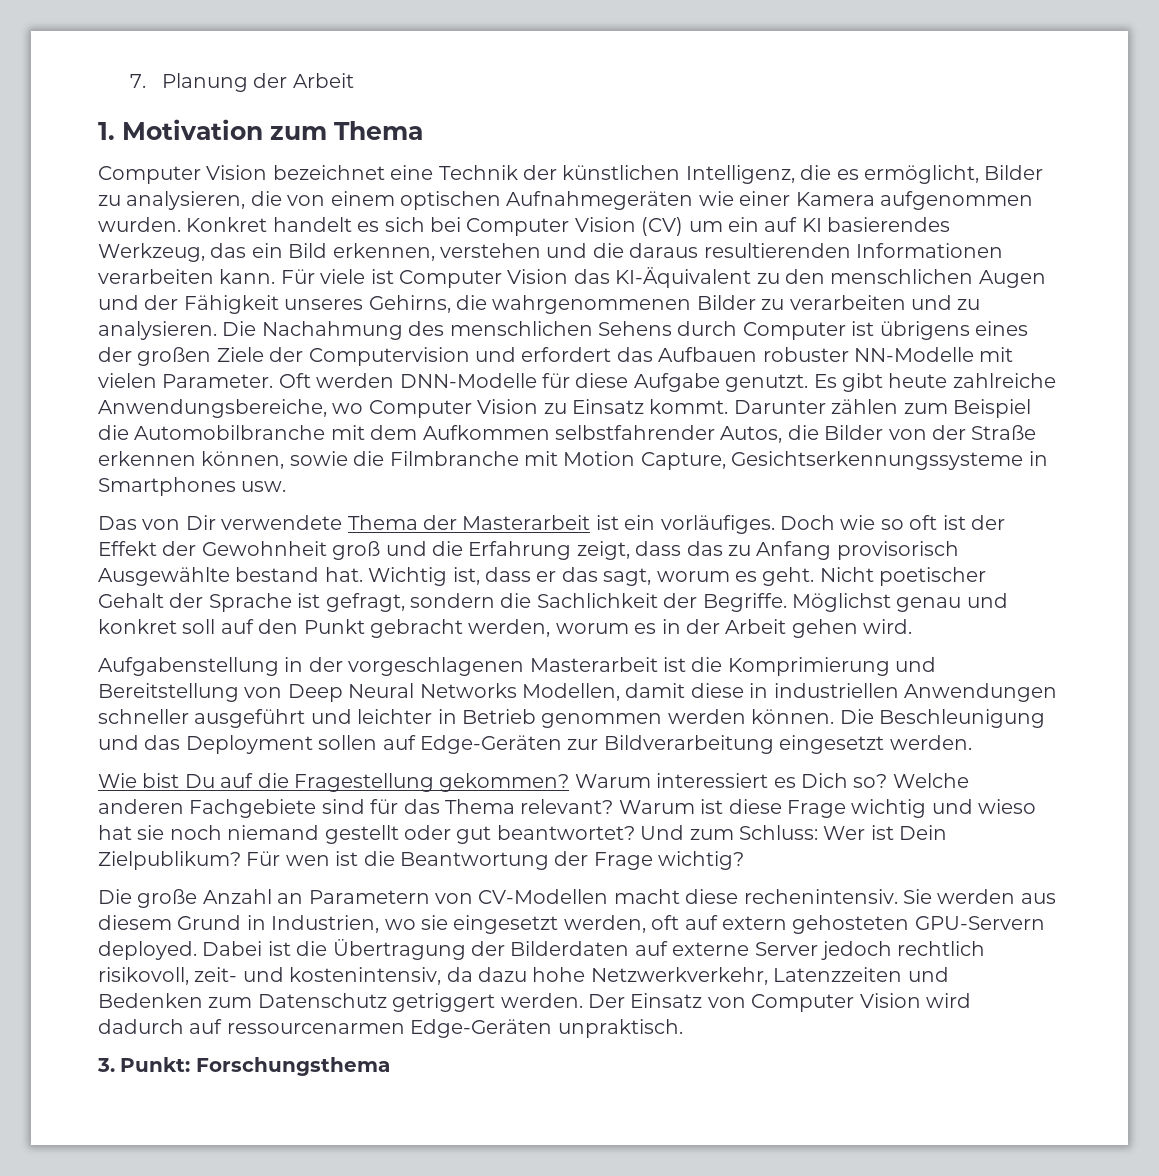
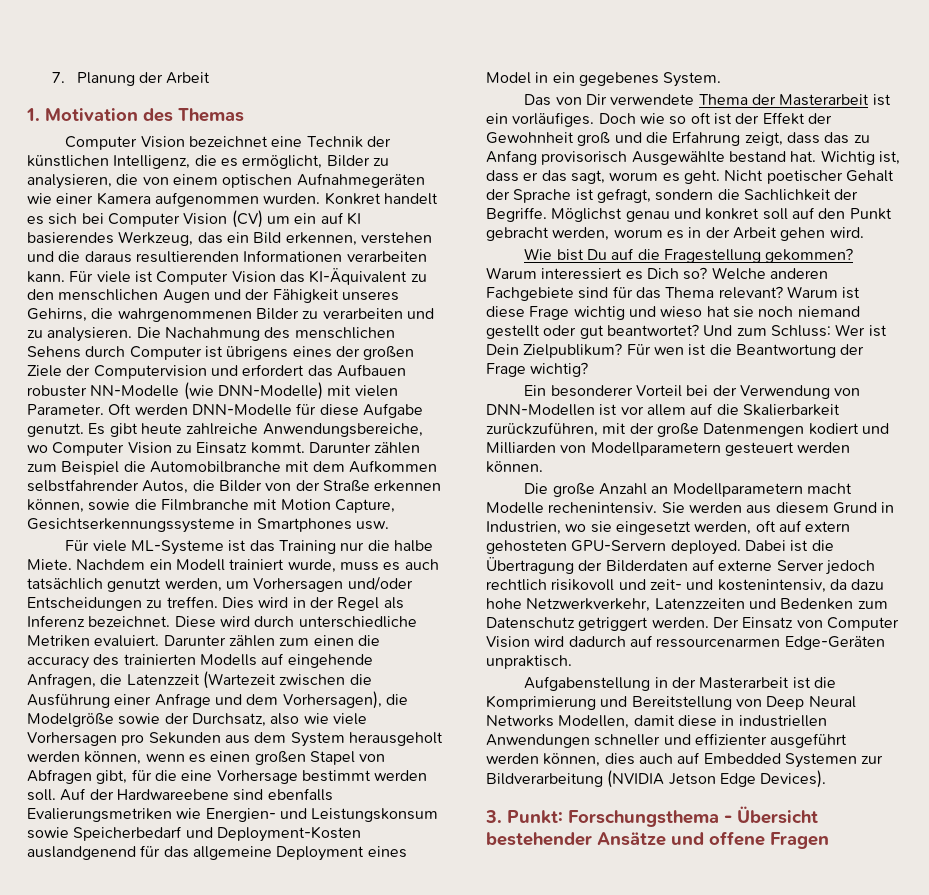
- 1. Motivation zum Thema
+ 1. Motivation des Themas
- Die Nachahmung des menschlichen Sehens durch Computer ist übrigens eines der großen Ziele der Computervision und erfordert das Aufbauen robuster NN-Modelle mit vielen Parameter.
+ Die Nachahmung des menschlichen Sehens durch Computer ist übrigens eines der großen Ziele der Computervision und erfordert das Aufbauen robuster NN-Modelle (wie DNN-Modelle) mit vielen Parameter.
+ Für viele ML-Systeme ist das Training nur die halbe Miete. Nachdem ein Modell trainiert wurde, muss es auch tatsächlich genutzt werden, um Vorhersagen und/oder Entscheidungen zu treffen. Dies wird in der Regel als Inferenz bezeichnet. Diese wird durch unterschiedliche Metriken evaluiert. Darunter zählen zum einen die accuracy des trainierten Modells auf eingehende Anfragen, die Latenzzeit (Wartezeit zwischen die Ausführung einer Anfrage und dem Vorhersagen), die Modelgröße sowie der Durchsatz, also wie viele Vorhersagen pro Sekunden aus dem System herausgeholt werden können, wenn es einen großen Stapel von Abfragen gibt, für die eine Vorhersage bestimmt werden soll. Auf der Hardwareebene sind ebenfalls Evalierungsmetriken wie Energien- und Leistungskonsum sowie Speicherbedarf und Deployment-Kosten auslandgenend für das allgemeine Deployment eines Model in ein gegebenes System.
- Aufgabenstellung in der vorgeschlagenen Masterarbeit ist die Komprimierung und Bereitstellung von Deep Neural Networks Modellen, damit diese in industriellen Anwendungen schneller ausgeführt und leichter in Betrieb genommen werden können. Die Beschleunigung und das Deployment sollen auf Edge-Geräten zur Bildverarbeitung eingesetzt werden.
+ Ein besonderer Vorteil bei der Verwendung von DNN-Modellen ist vor allem auf die Skalierbarkeit zurückzuführen, mit der große Datenmengen kodiert und Milliarden von Modellparametern gesteuert werden können.
- Die große Anzahl an Parametern von CV-Modellen macht diese rechenintensiv.
+ Die große Anzahl an Modellparametern macht Modelle rechenintensiv.
- Dabei ist die Übertragung der Bilderdaten auf externe Server jedoch rechtlich risikovoll, zeit- und kostenintensiv, da dazu hohe Netzwerkverkehr, Latenzzeiten und Bedenken zum Datenschutz getriggert werden.
+ Dabei ist die Übertragung der Bilderdaten auf externe Server jedoch rechtlich risikovoll und zeit- und kostenintensiv, da dazu hohe Netzwerkverkehr, Latenzzeiten und Bedenken zum Datenschutz getriggert werden.
- 3. Punkt: Forschungsthema
+ Aufgabenstellung in der Masterarbeit ist die Komprimierung und Bereitstellung von Deep Neural Networks Modellen, damit diese in industriellen Anwendungen schneller und effizienter ausgeführt werden können, dies auch auf Embedded Systemen zur Bildverarbeitung (NVIDIA Jetson Edge Devices).
+ 3. Punkt: Forschungsthema - Übersicht bestehender Ansätze und offene Fragen

